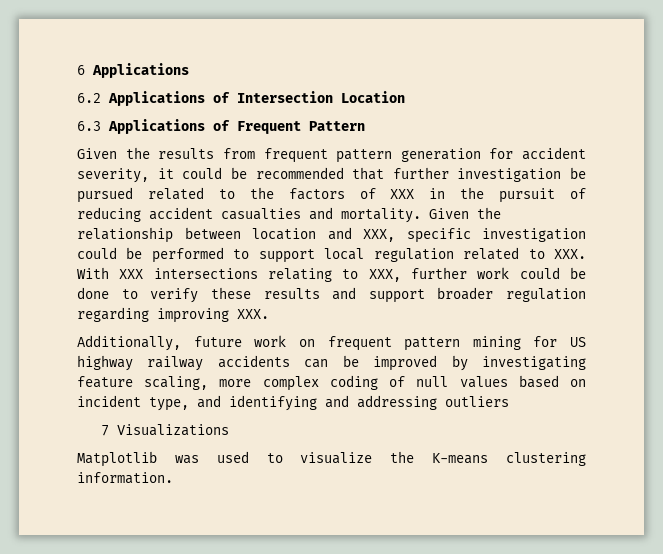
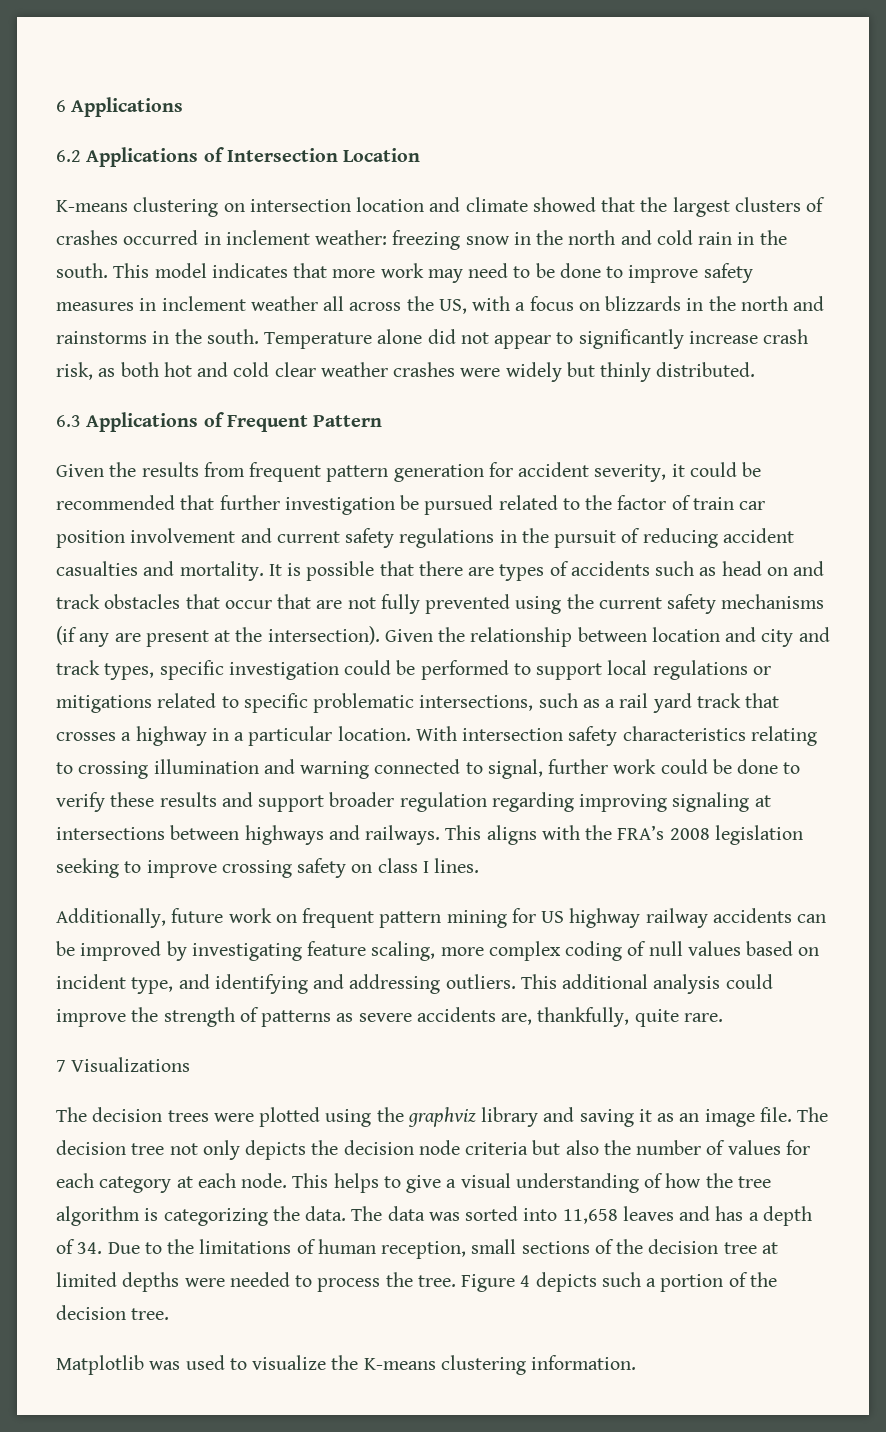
+ K-means clustering on intersection location and climate showed that the largest clusters of crashes occurred in inclement weather: freezing snow in the north and cold rain in the south. This model indicates that more work may need to be done to improve safety measures in inclement weather all across the US, with a focus on blizzards in the north and rainstorms in the south. Temperature alone did not appear to significantly increase crash risk, as both hot and cold clear weather crashes were widely but thinly distributed.
- Given the results from frequent pattern generation for accident severity, it could be recommended that further investigation be pursued related to the factors of XXX in the pursuit of reducing accident casualties and mortality.
+ Given the results from frequent pattern generation for accident severity, it could be recommended that further investigation be pursued related to the factor of train car position involvement and current safety regulations in the pursuit of reducing accident casualties and mortality.
+ It is possible that there are types of accidents such as head on and track obstacles that occur that are not fully prevented using the current safety mechanisms (if any are present at the intersection).
- Given the relationship between location and XXX, specific investigation could be performed to support local regulation related to XXX. With XXX intersections relating to XXX, further work could be done to verify these results and support broader regulation regarding improving XXX.
+ Given the relationship between location and city and track types, specific investigation could be performed to support local regulations or mitigations related to specific problematic intersections, such as a rail yard track that crosses a highway in a particular location. With intersection safety characteristics relating to crossing illumination and warning connected to signal, further work could be done to verify these results and support broader regulation regarding improving signaling at intersections between highways and railways. This aligns with the FRA’s 2008 legislation seeking to improve crossing safety on class I lines.
- Additionally, future work on frequent pattern mining for US highway railway accidents can be improved by investigating feature scaling, more complex coding of null values based on incident type, and identifying and addressing outliers
+ Additionally, future work on frequent pattern mining for US highway railway accidents can be improved by investigating feature scaling, more complex coding of null values based on incident type, and identifying and addressing outliers. This additional analysis could improve the strength of patterns as severe accidents are, thankfully, quite rare.
  7 Visualizations
+ The decision trees were plotted using the graphviz library and saving it as an image file. The decision tree not only depicts the decision node criteria but also the number of values for each category at each node. This helps to give a visual understanding of how the tree algorithm is categorizing the data. The data was sorted into 11,658 leaves and has a depth of 34. Due to the limitations of human reception, small sections of the decision tree at limited depths were needed to process the tree. Figure 4 depicts such a portion of the decision tree.

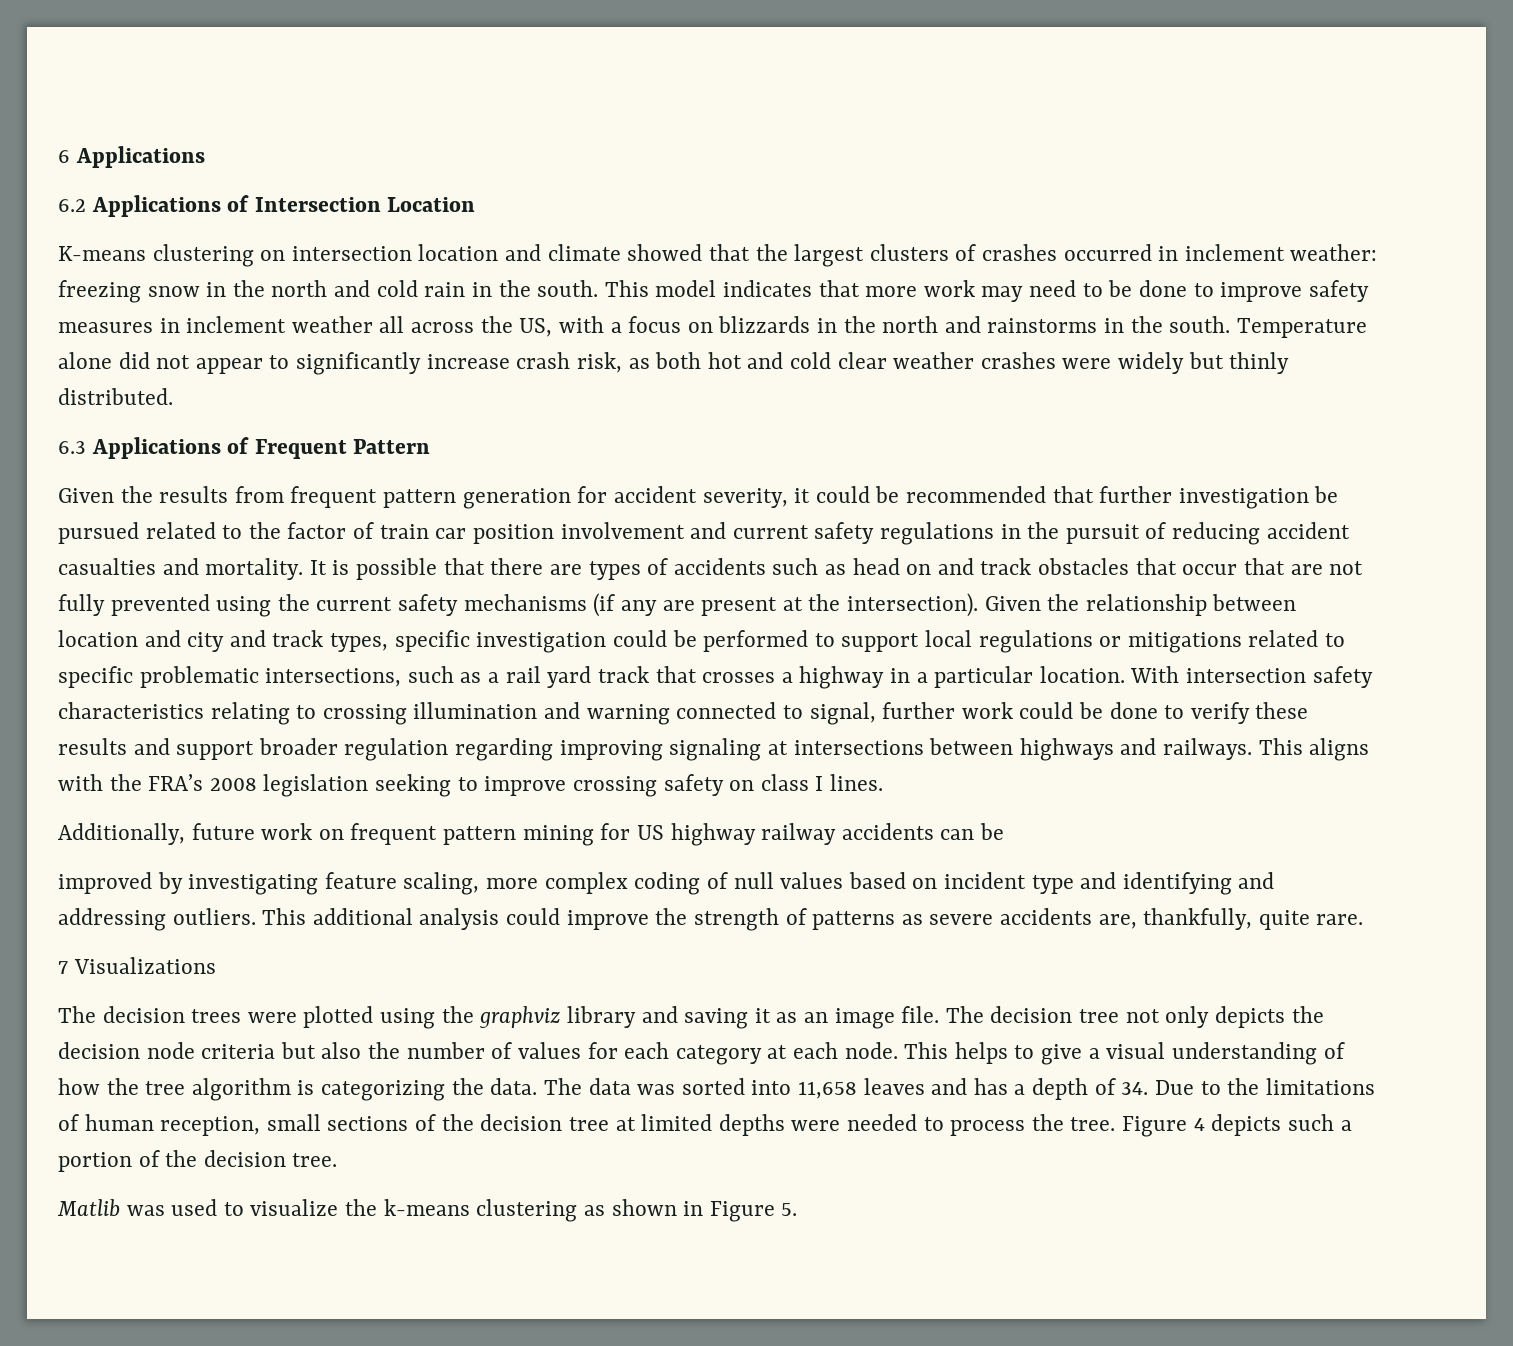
- Additionally, future work on frequent pattern mining for US highway railway accidents can be improved by investigating feature scaling, more complex coding of null values based on incident type, and identifying and addressing outliers.
+ Additionally, future work on frequent pattern mining for US highway railway accidents can be
+ improved by investigating feature scaling, more complex coding of null values based on incident type and identifying and addressing outliers.
- Matplotlib was used to visualize the K-means clustering information.
+ Matlib was used to visualize the k-means clustering as shown in Figure 5.

